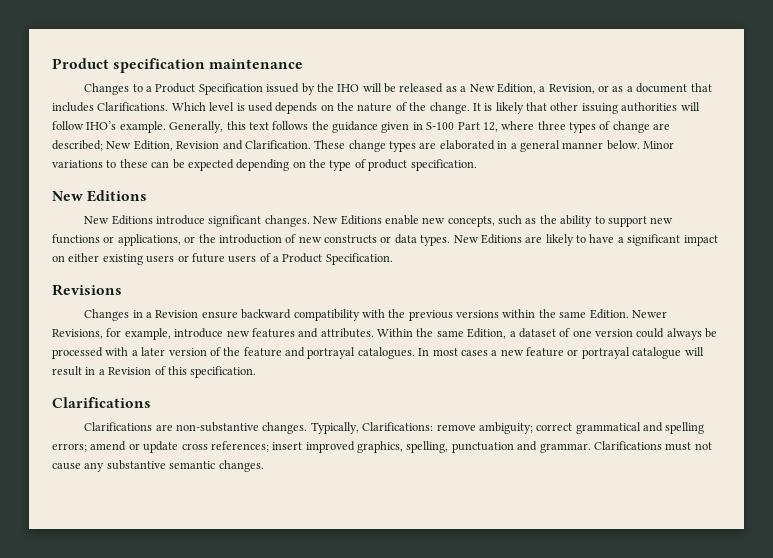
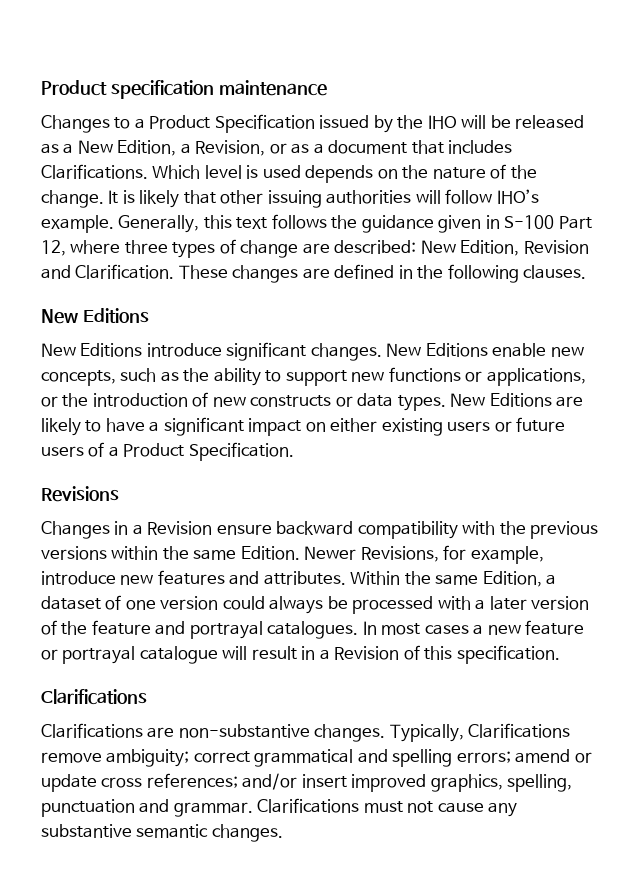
- Generally, this text follows the guidance given in S-100 Part 12, where three types of change are described; New Edition, Revision and Clarification.
+ Generally, this text follows the guidance given in S-100 Part 12, where three types of change are described: New Edition, Revision and Clarification.
- These change types are elaborated in a general manner below. Minor variations to these can be expected depending on the type of product specification.
+ These changes are defined in the following clauses.
- Typically, Clarifications: remove ambiguity; correct grammatical and spelling errors; amend or update cross references; insert improved graphics, spelling, punctuation and grammar.
+ Typically, Clarifications remove ambiguity; correct grammatical and spelling errors; amend or update cross references; and/or insert improved graphics, spelling, punctuation and grammar.

